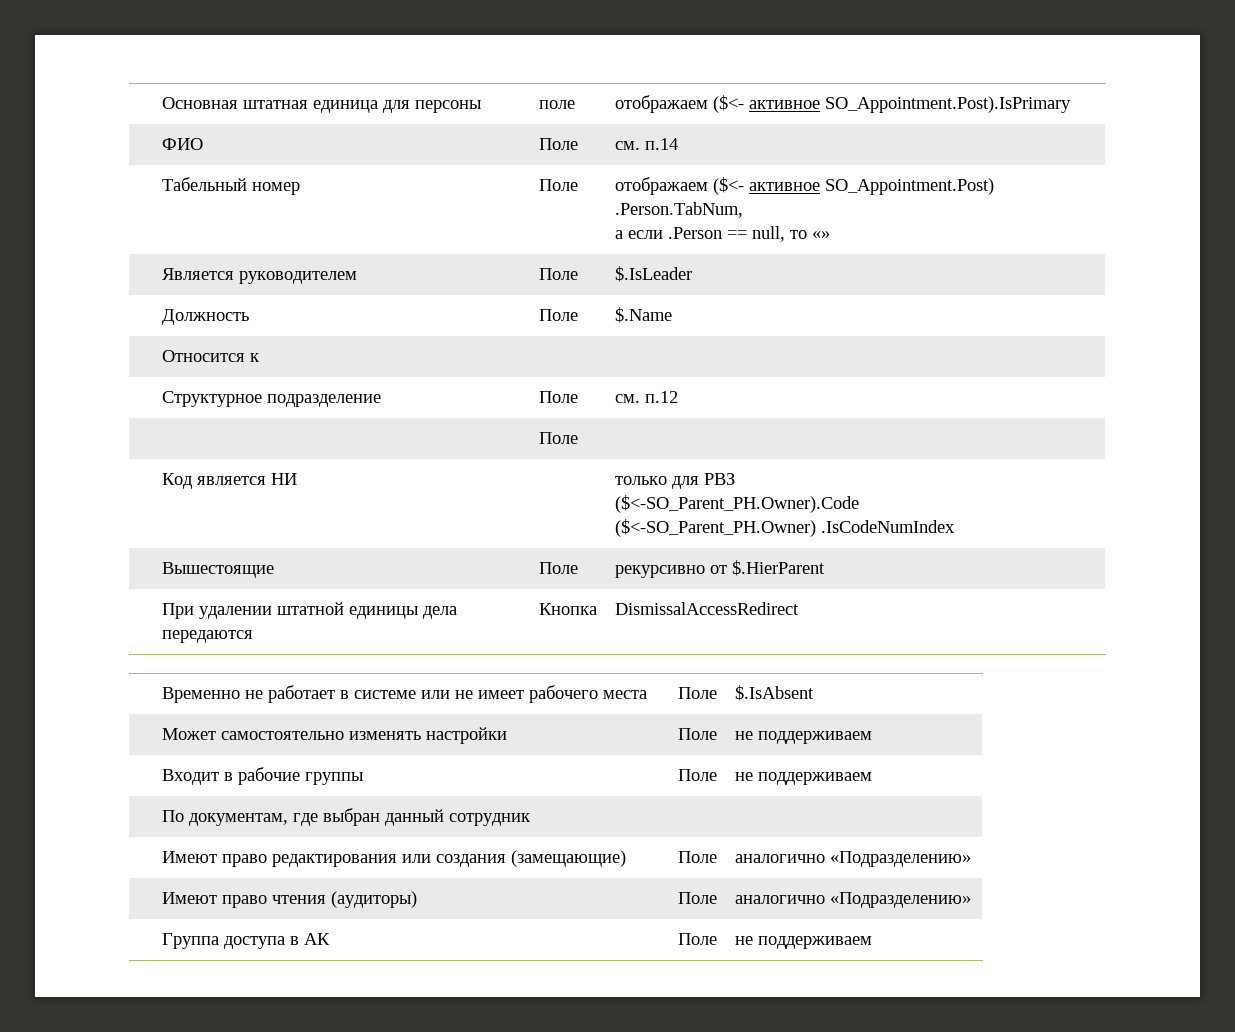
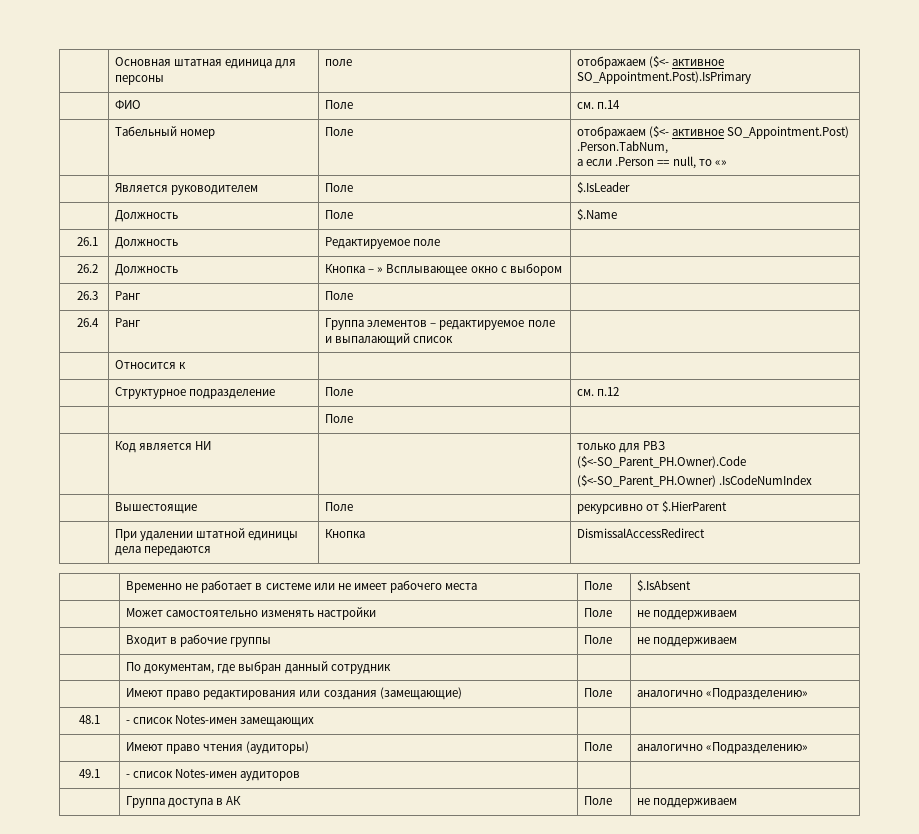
+ 26.1 | Должность | Редактируемое поле |
+ 26.2 | Должность | Кнопка – » Всплывающее окно с выбором |
+ 26.3 | Ранг | Поле |
+ 26.4 | Ранг | Группа элементов – редактируемое поле и выпалающий список |
+ 48.1 | - список Notes-имен замещающих | |
+ 49.1 | - список Notes-имен аудиторов | |

